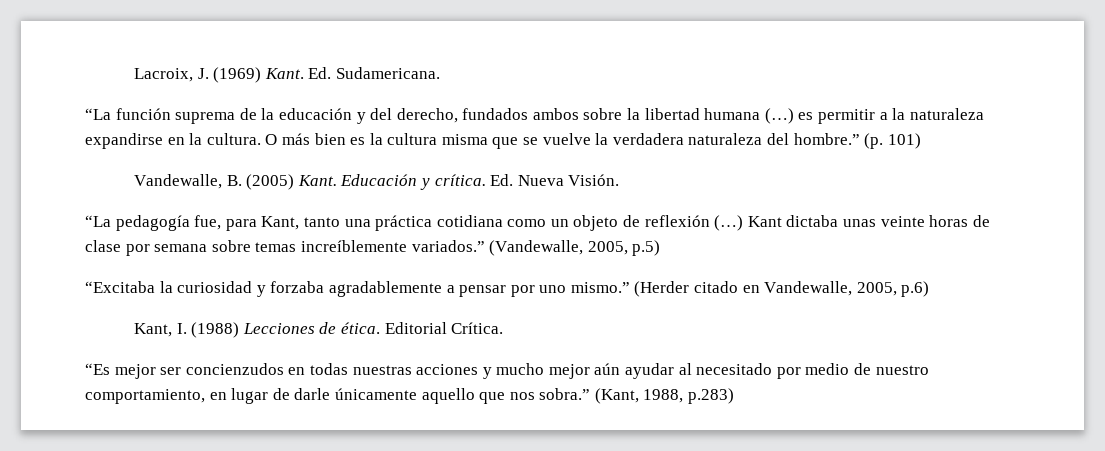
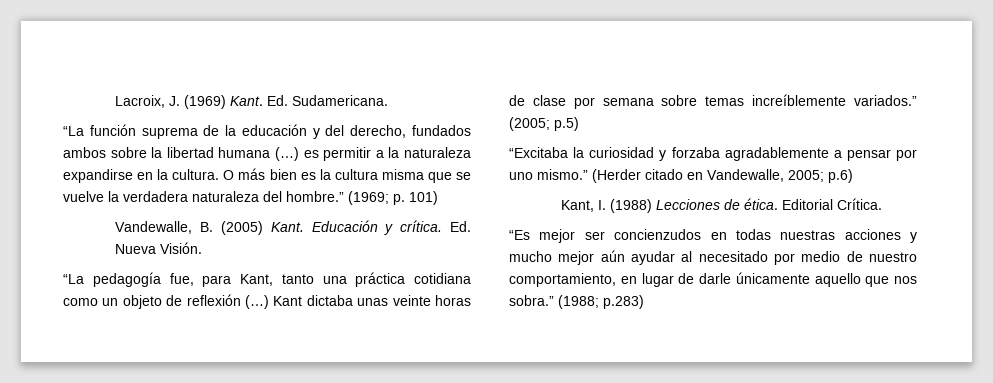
- (p. 101)
+ (1969; p. 101)
- (Vandewalle, 2005, p.5)
+ (2005; p.5)
- (Herder citado en Vandewalle, 2005, p.6)
+ (Herder citado en Vandewalle, 2005; p.6)
- (Kant, 1988, p.283)
+ (1988; p.283)

